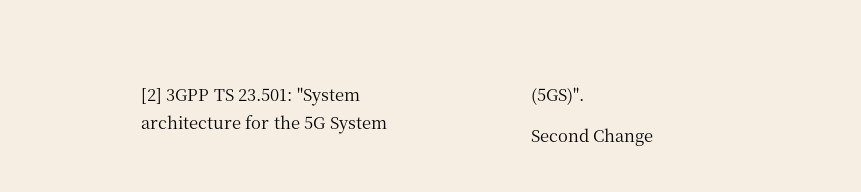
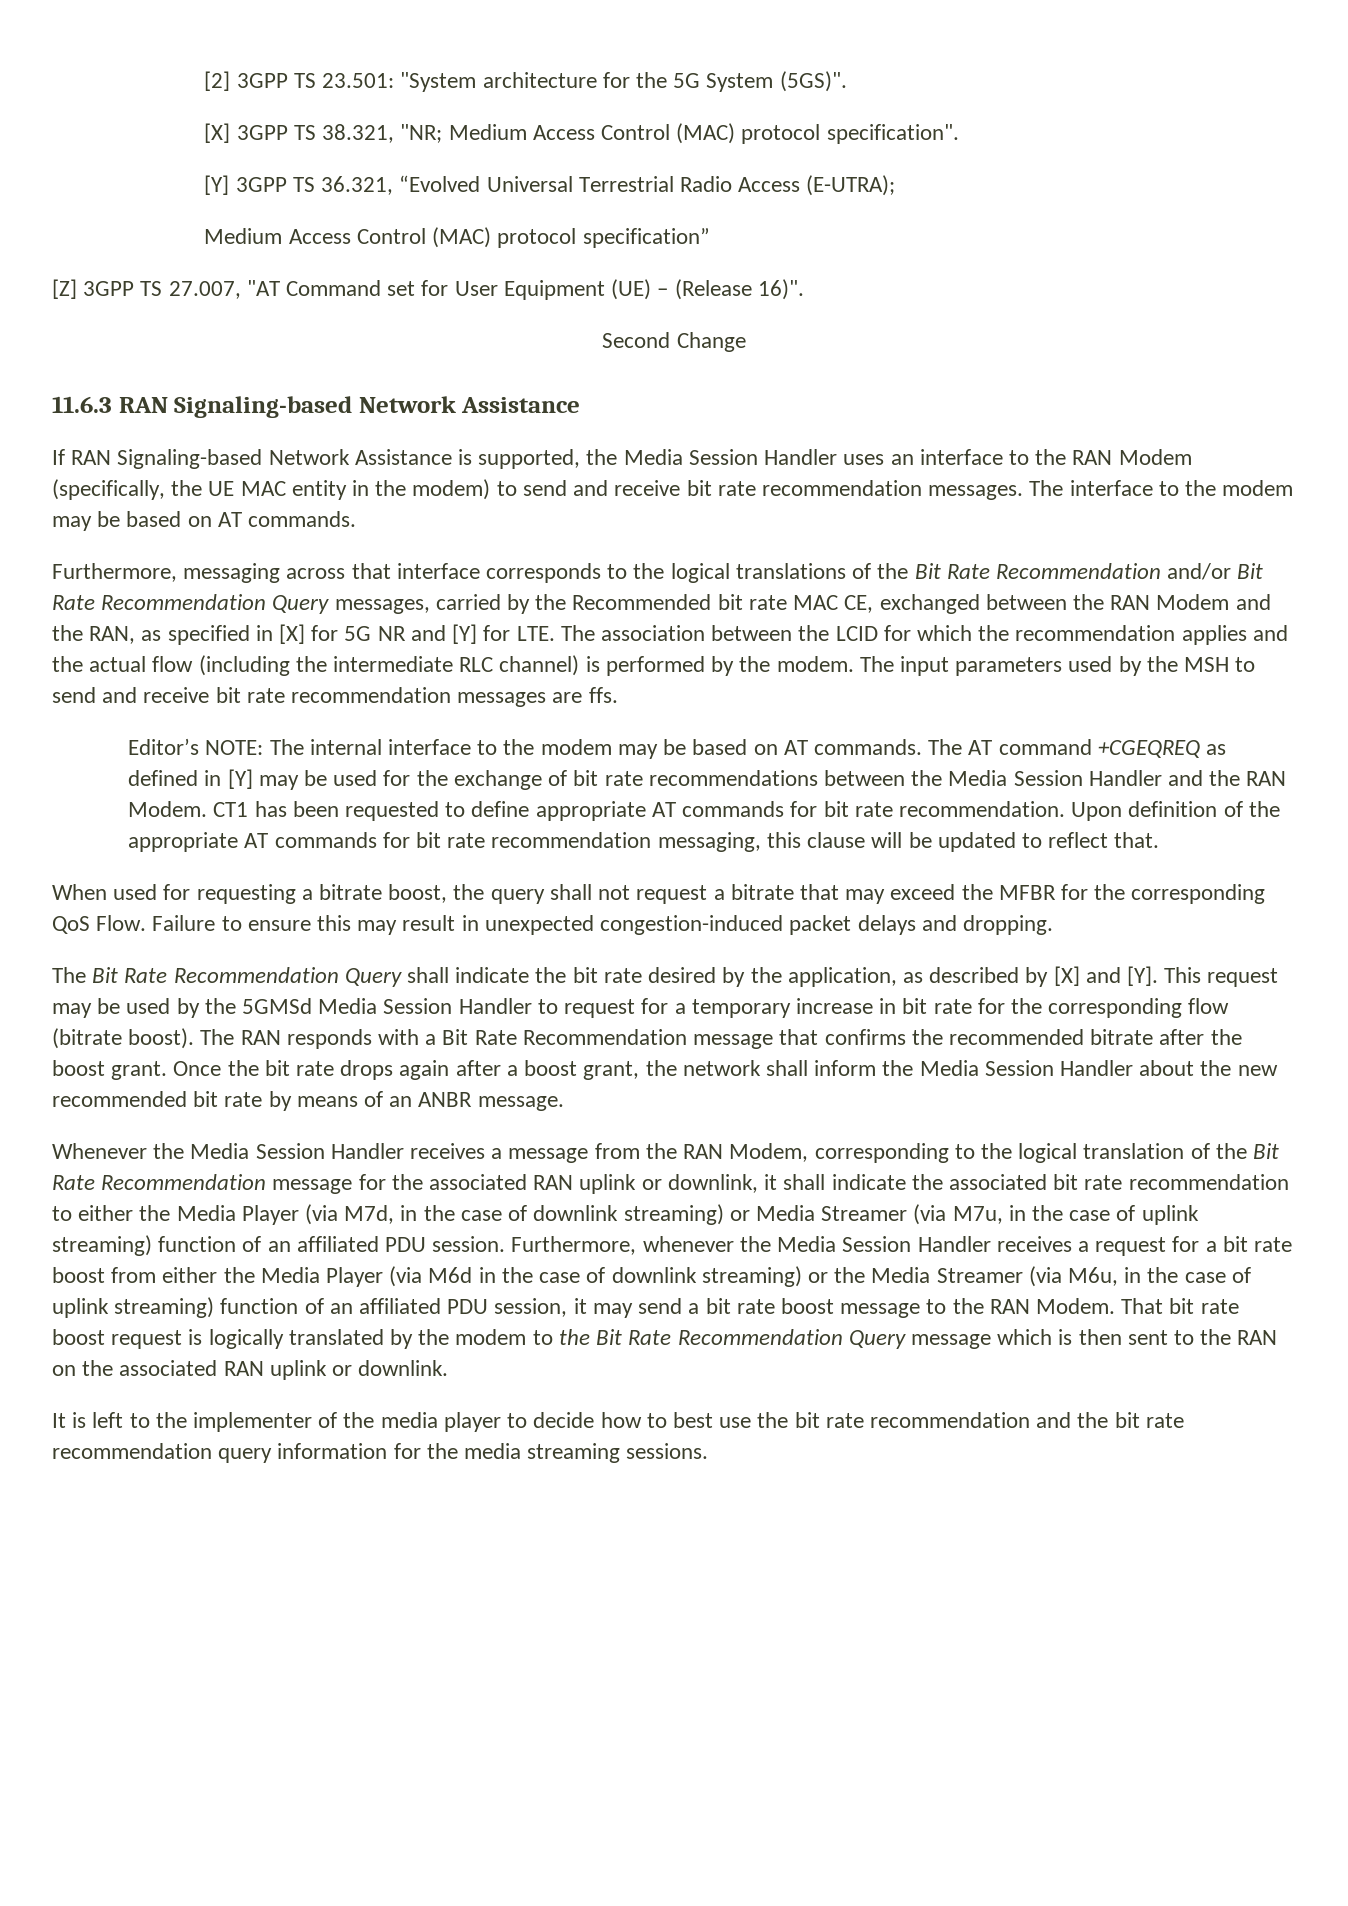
+ [X] 3GPP TS 38.321, "NR; Medium Access Control (MAC) protocol specification".
+ [Y] 3GPP TS 36.321, “Evolved Universal Terrestrial Radio Access (E-UTRA);
+ Medium Access Control (MAC) protocol specification”
+ [Z] 3GPP TS 27.007, "AT Command set for User Equipment (UE) – (Release 16)".
  Second Change
+ 11.6.3 RAN Signaling-based Network Assistance
+ If RAN Signaling-based Network Assistance is supported, the Media Session Handler uses an interface to the RAN Modem (specifically, the UE MAC entity in the modem) to send and receive bit rate recommendation messages. The interface to the modem may be based on AT commands.
+ Furthermore, messaging across that interface corresponds to the logical translations of the Bit Rate Recommendation and/or Bit Rate Recommendation Query messages, carried by the Recommended bit rate MAC CE, exchanged between the RAN Modem and the RAN, as specified in [X] for 5G NR and [Y] for LTE. The association between the LCID for which the recommendation applies and the actual flow (including the intermediate RLC channel) is performed by the modem. The input parameters used by the MSH to send and receive bit rate recommendation messages are ffs.
+ Editor’s NOTE: The internal interface to the modem may be based on AT commands. The AT command +CGEQREQ as defined in [Y] may be used for the exchange of bit rate recommendations between the Media Session Handler and the RAN Modem. CT1 has been requested to define appropriate AT commands for bit rate recommendation. Upon definition of the appropriate AT commands for bit rate recommendation messaging, this clause will be updated to reflect that.
+ When used for requesting a bitrate boost, the query shall not request a bitrate that may exceed the MFBR for the corresponding QoS Flow. Failure to ensure this may result in unexpected congestion-induced packet delays and dropping.
+ The Bit Rate Recommendation Query shall indicate the bit rate desired by the application, as described by [X] and [Y]. This request may be used by the 5GMSd Media Session Handler to request for a temporary increase in bit rate for the corresponding flow (bitrate boost). The RAN responds with a Bit Rate Recommendation message that confirms the recommended bitrate after the boost grant. Once the bit rate drops again after a boost grant, the network shall inform the Media Session Handler about the new recommended bit rate by means of an ANBR message.
+ Whenever the Media Session Handler receives a message from the RAN Modem, corresponding to the logical translation of the Bit Rate Recommendation message for the associated RAN uplink or downlink, it shall indicate the associated bit rate recommendation to either the Media Player (via M7d, in the case of downlink streaming) or Media Streamer (via M7u, in the case of uplink streaming) function of an affiliated PDU session. Furthermore, whenever the Media Session Handler receives a request for a bit rate boost from either the Media Player (via M6d in the case of downlink streaming) or the Media Streamer (via M6u, in the case of uplink streaming) function of an affiliated PDU session, it may send a bit rate boost message to the RAN Modem. That bit rate boost request is logically translated by the modem to the Bit Rate Recommendation Query message which is then sent to the RAN on the associated RAN uplink or downlink.
+ It is left to the implementer of the media player to decide how to best use the bit rate recommendation and the bit rate recommendation query information for the media streaming sessions.

